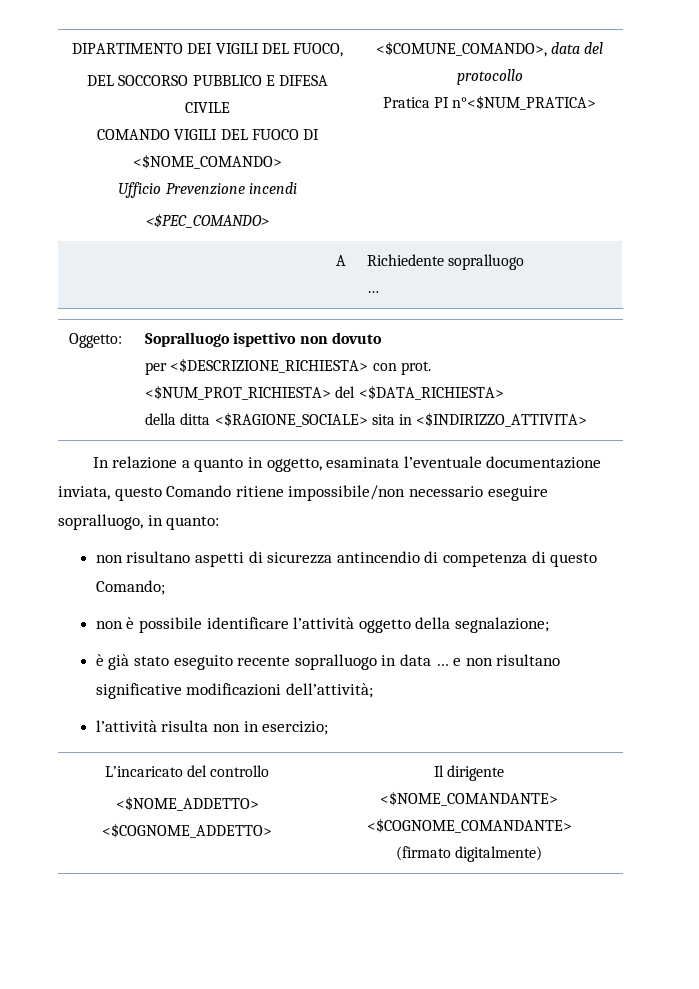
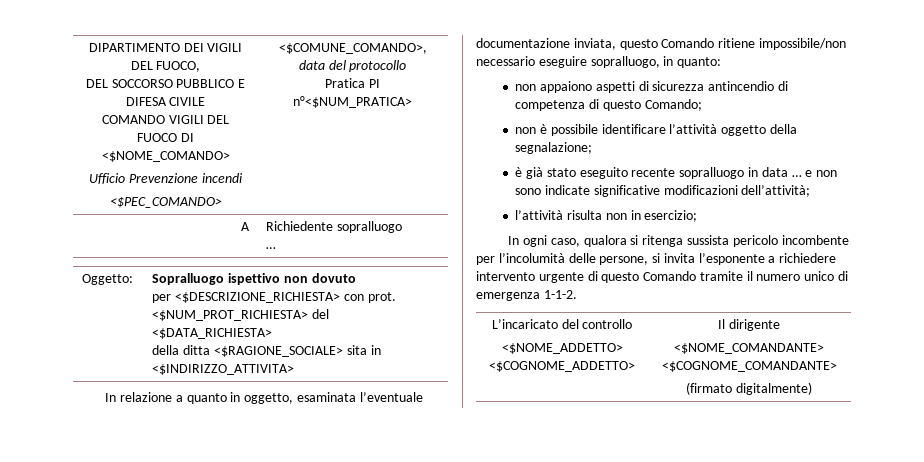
- non risultano aspetti di sicurezza antincendio di competenza di questo Comando;
+ non appaiono aspetti di sicurezza antincendio di competenza di questo Comando;
- è già stato eseguito recente sopralluogo in data … e non risultano significative modificazioni dell’attività;
+ è già stato eseguito recente sopralluogo in data … e non sono indicate significative modificazioni dell’attività;
+ In ogni caso, qualora si ritenga sussista pericolo incombente per l’incolumità delle persone, si invita l’esponente a richiedere intervento urgente di questo Comando tramite il numero unico di emergenza 1-1-2.

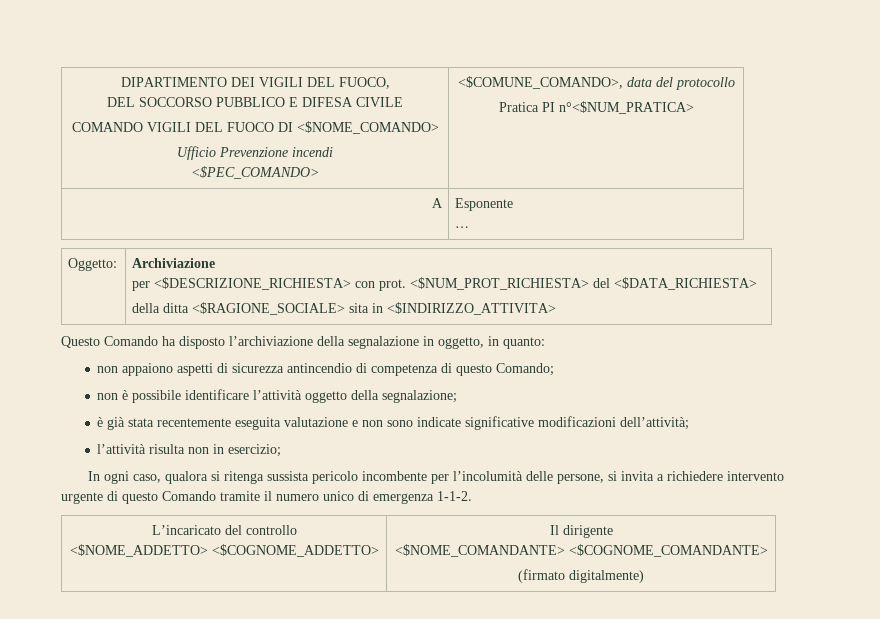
- A | Richiedente sopralluogo
+ A | Esponente
- Oggetto: | Sopralluogo ispettivo non dovuto
+ Oggetto: | Archiviazione
- In relazione a quanto in oggetto, esaminata l’eventuale documentazione inviata, questo Comando ritiene impossibile/non necessario eseguire sopralluogo, in quanto:
+ Questo Comando ha disposto l’archiviazione della segnalazione in oggetto, in quanto:
- è già stato eseguito recente sopralluogo in data … e non sono indicate significative modificazioni dell’attività;
+ è già stata recentemente eseguita valutazione e non sono indicate significative modificazioni dell’attività;
- In ogni caso, qualora si ritenga sussista pericolo incombente per l’incolumità delle persone, si invita l’esponente a richiedere intervento urgente di questo Comando tramite il numero unico di emergenza 1-1-2.
+ In ogni caso, qualora si ritenga sussista pericolo incombente per l’incolumità delle persone, si invita a richiedere intervento urgente di questo Comando tramite il numero unico di emergenza 1-1-2.

